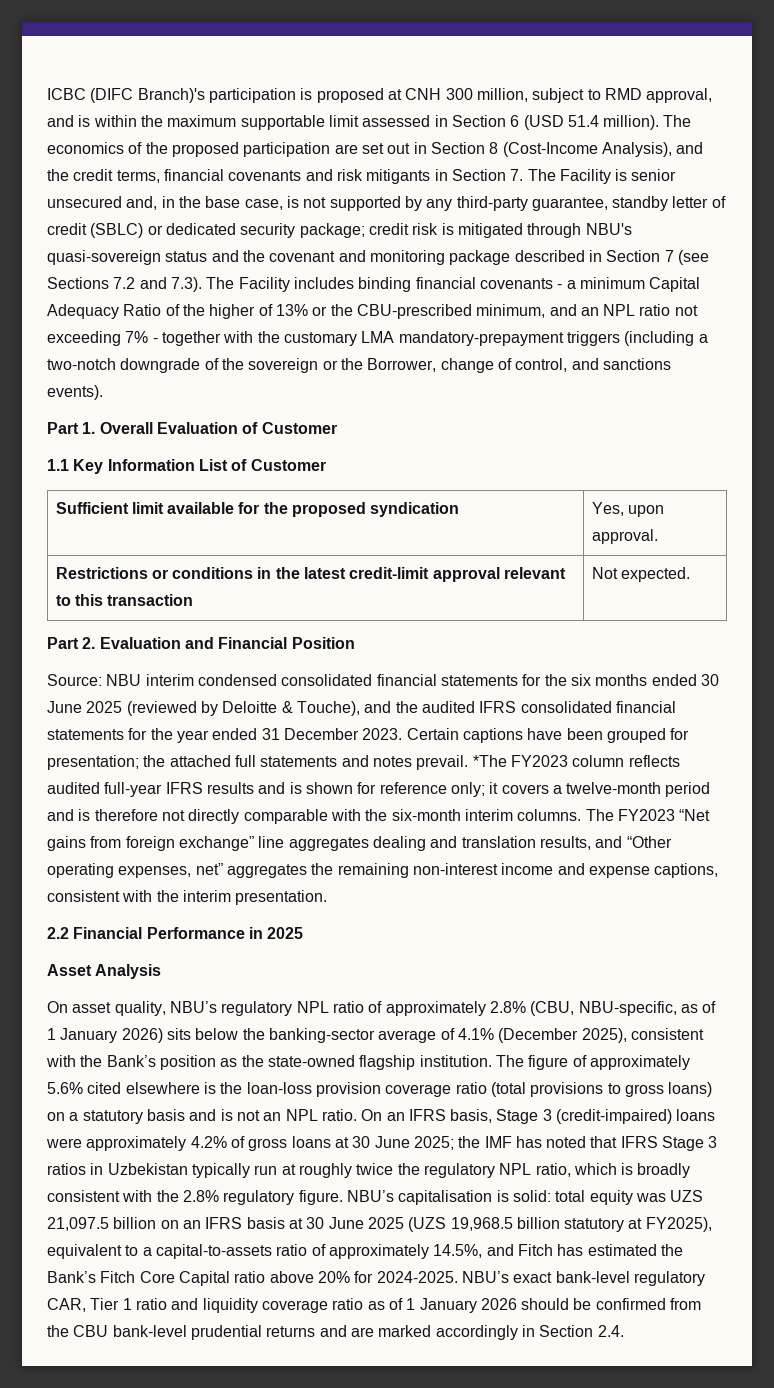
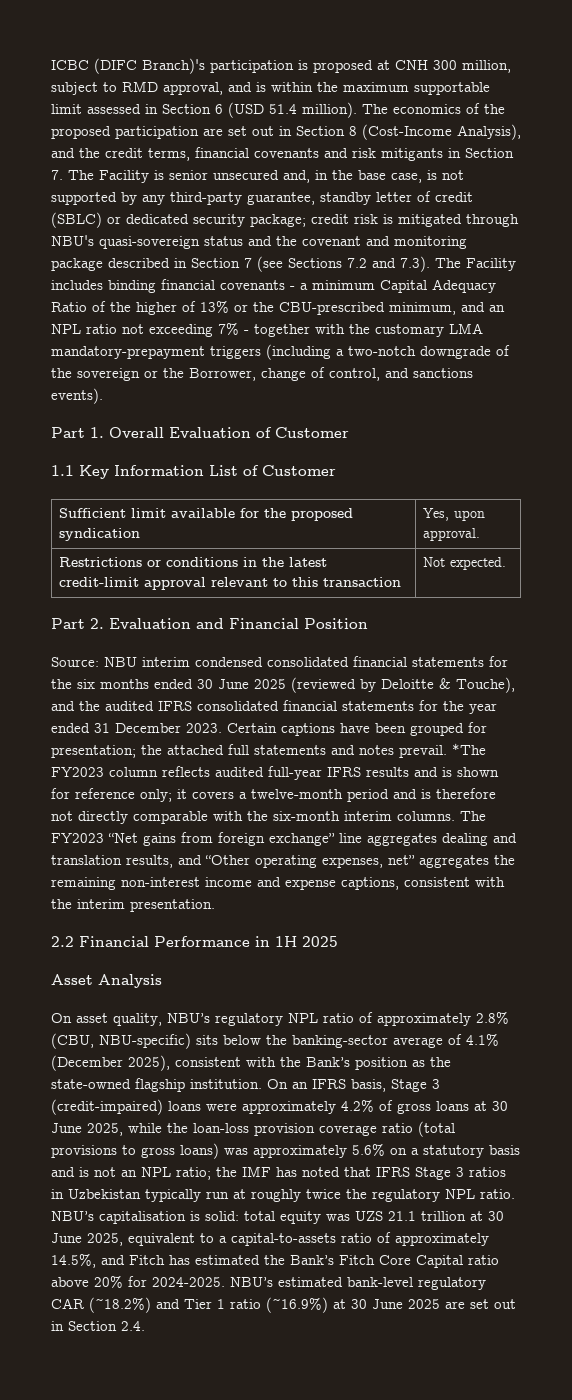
- 2.2 Financial Performance in 2025
+ 2.2 Financial Performance in 1H 2025
- On asset quality, NBU’s regulatory NPL ratio of approximately 2.8% (CBU, NBU-specific, as of 1 January 2026) sits below the banking-sector average of 4.1% (December 2025), consistent with the Bank’s position as the state-owned flagship institution.
+ On asset quality, NBU’s regulatory NPL ratio of approximately 2.8% (CBU, NBU-specific) sits below the banking-sector average of 4.1% (December 2025), consistent with the Bank’s position as the state-owned flagship institution.
- The figure of approximately 5.6% cited elsewhere is the loan-loss provision coverage ratio (total provisions to gross loans) on a statutory basis and is not an NPL ratio.
- On an IFRS basis, Stage 3 (credit-impaired) loans were approximately 4.2% of gross loans at 30 June 2025; the IMF has noted that IFRS Stage 3 ratios in Uzbekistan typically run at roughly twice the regulatory NPL ratio, which is broadly consistent with the 2.8% regulatory figure.
+ On an IFRS basis, Stage 3 (credit-impaired) loans were approximately 4.2% of gross loans at 30 June 2025, while the loan-loss provision coverage ratio (total provisions to gross loans) was approximately 5.6% on a statutory basis and is not an NPL ratio; the IMF has noted that IFRS Stage 3 ratios in Uzbekistan typically run at roughly twice the regulatory NPL ratio.
- NBU’s capitalisation is solid: total equity was UZS 21,097.5 billion on an IFRS basis at 30 June 2025 (UZS 19,968.5 billion statutory at FY2025), equivalent to a capital-to-assets ratio of approximately 14.5%, and Fitch has estimated the Bank’s Fitch Core Capital ratio above 20% for 2024-2025.
+ NBU’s capitalisation is solid: total equity was UZS 21.1 trillion at 30 June 2025, equivalent to a capital-to-assets ratio of approximately 14.5%, and Fitch has estimated the Bank’s Fitch Core Capital ratio above 20% for 2024-2025.
- NBU’s exact bank-level regulatory CAR, Tier 1 ratio and liquidity coverage ratio as of 1 January 2026 should be confirmed from the CBU bank-level prudential returns and are marked accordingly in Section 2.4.
+ NBU’s estimated bank-level regulatory CAR (~18.2%) and Tier 1 ratio (~16.9%) at 30 June 2025 are set out in Section 2.4.

